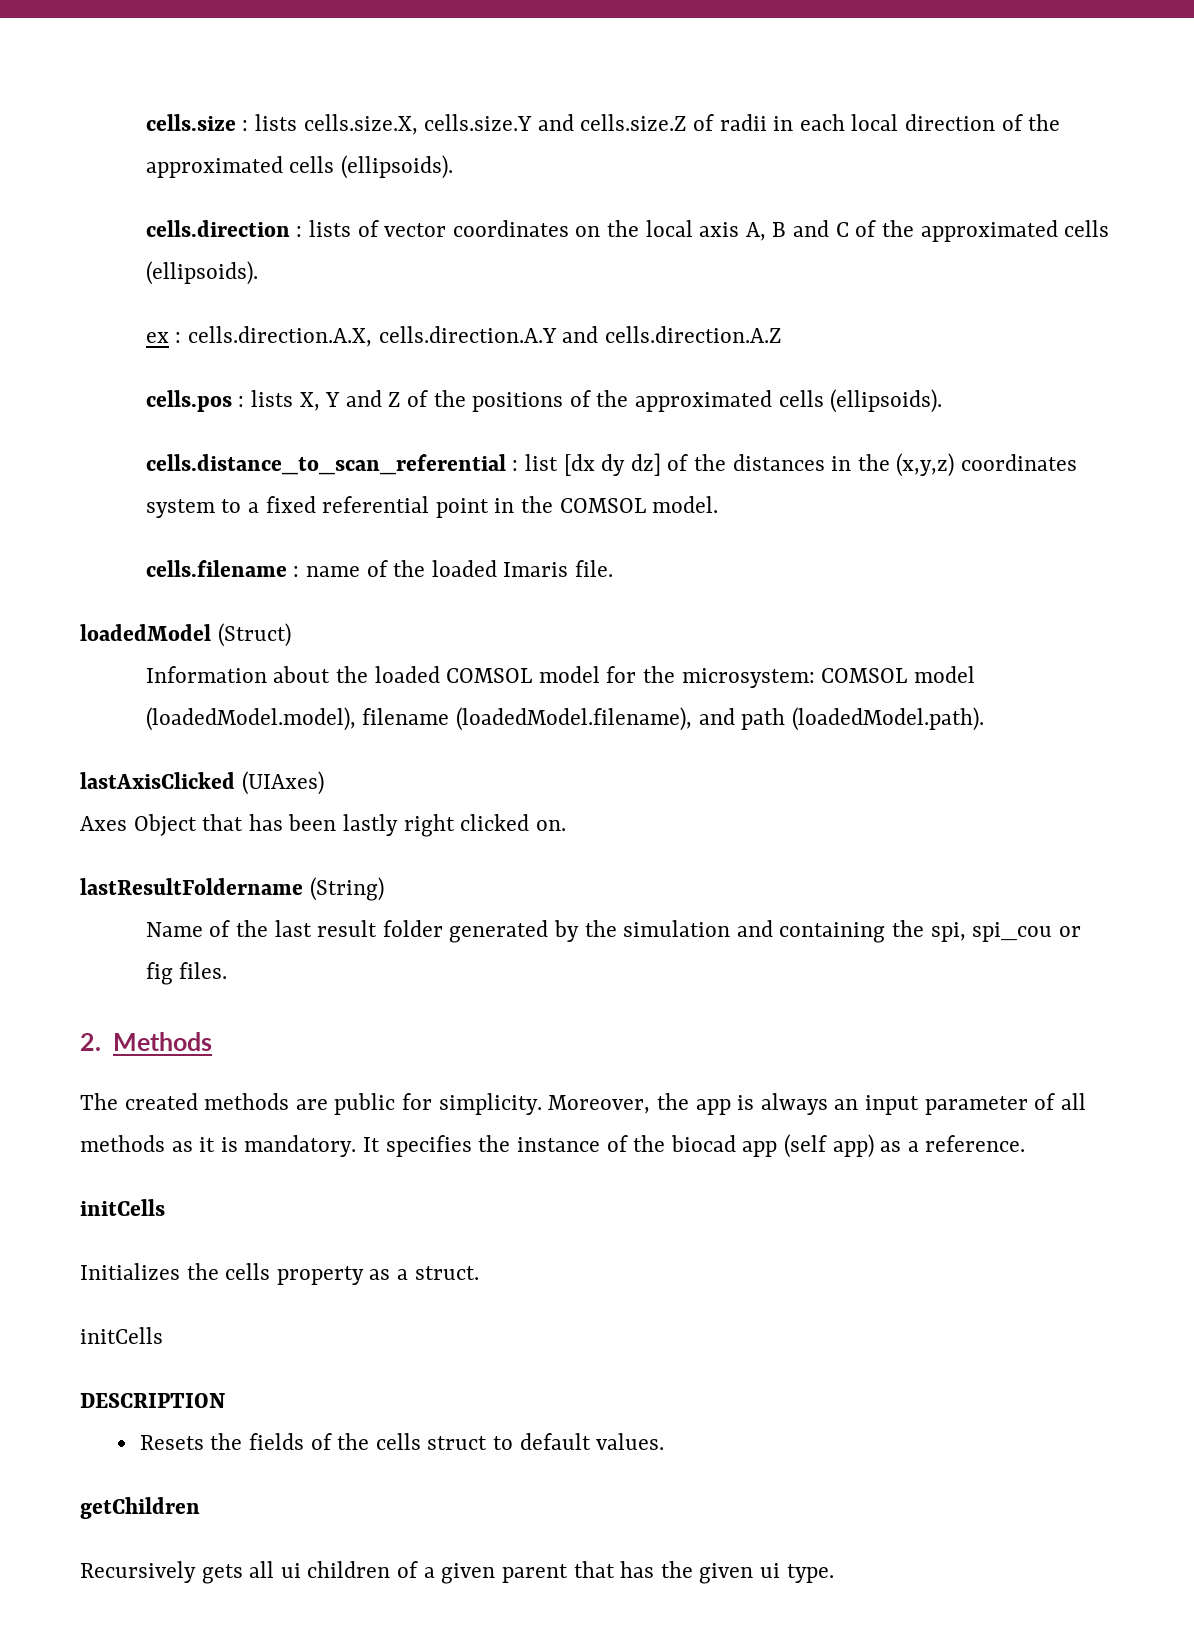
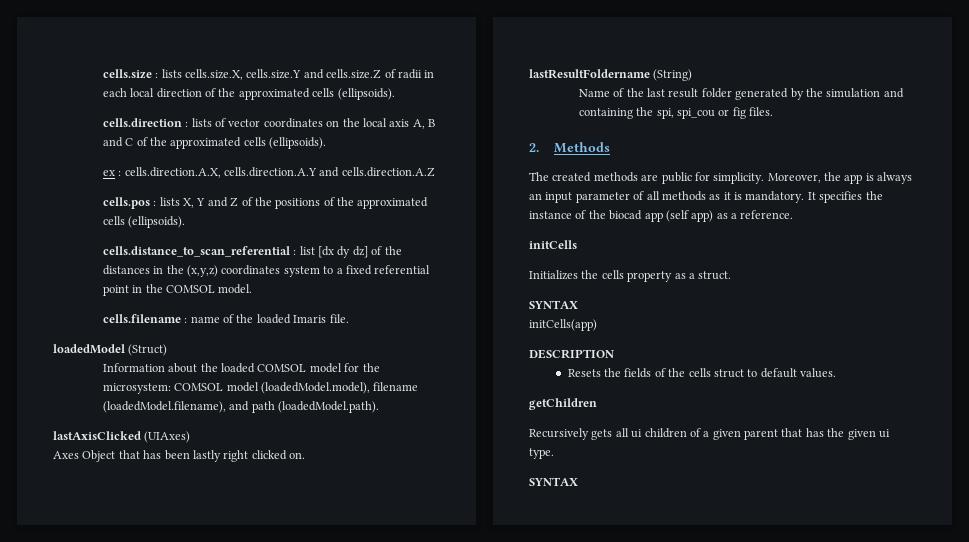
  Initializes the cells property as a struct.
- initCells
+ SYNTAX
+ initCells(app)
  Recursively gets all ui children of a given parent that has the given ui type.
+ SYNTAX

